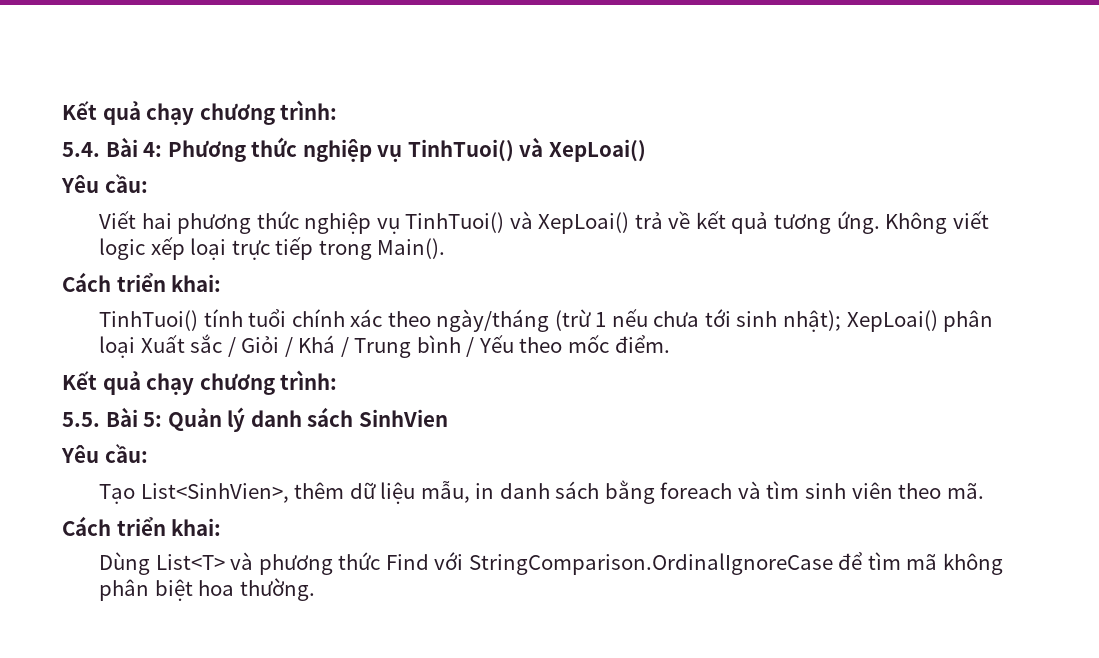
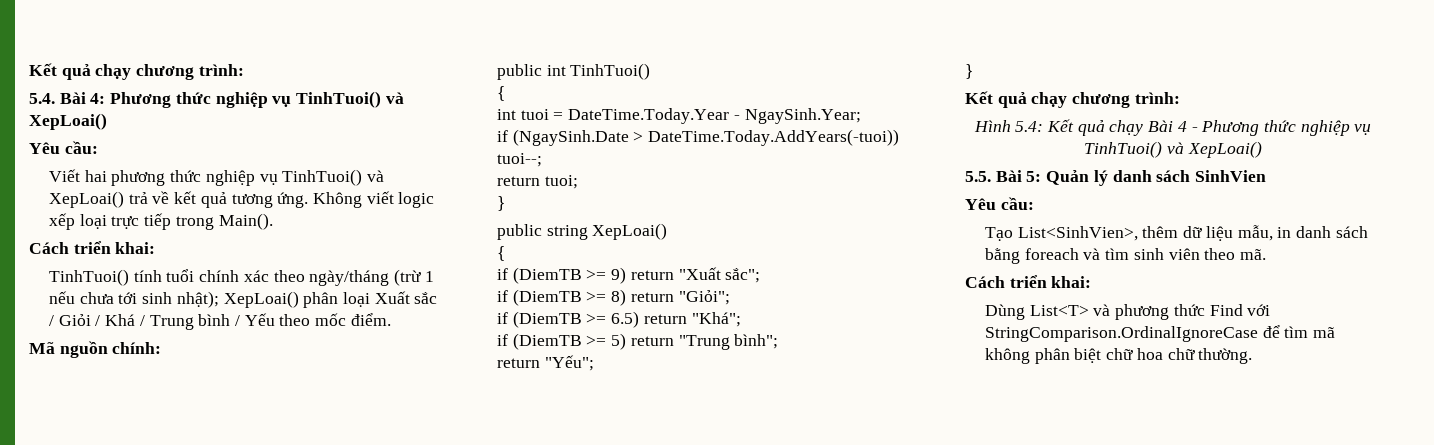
  TinhTuoi() tính tuổi chính xác theo ngày/tháng (trừ 1 nếu chưa tới sinh nhật); XepLoai() phân loại Xuất sắc / Giỏi / Khá / Trung bình / Yếu theo mốc điểm.
+ Mã nguồn chính:
+ public int TinhTuoi()
+ {
+ int tuoi = DateTime.Today.Year - NgaySinh.Year;
+ if (NgaySinh.Date > DateTime.Today.AddYears(-tuoi)) tuoi--;
+ return tuoi;
+ }
+ public string XepLoai()
+ {
+ if (DiemTB >= 9) return "Xuất sắc";
+ if (DiemTB >= 8) return "Giỏi";
+ if (DiemTB >= 6.5) return "Khá";
+ if (DiemTB >= 5) return "Trung bình";
+ return "Yếu";
+ }
  Kết quả chạy chương trình:
+ Hình 5.4: Kết quả chạy Bài 4 - Phương thức nghiệp vụ TinhTuoi() và XepLoai()
- Dùng List<T> và phương thức Find với StringComparison.OrdinalIgnoreCase để tìm mã không phân biệt hoa thường.
+ Dùng List<T> và phương thức Find với StringComparison.OrdinalIgnoreCase để tìm mã không phân biệt chữ hoa chữ thường.

